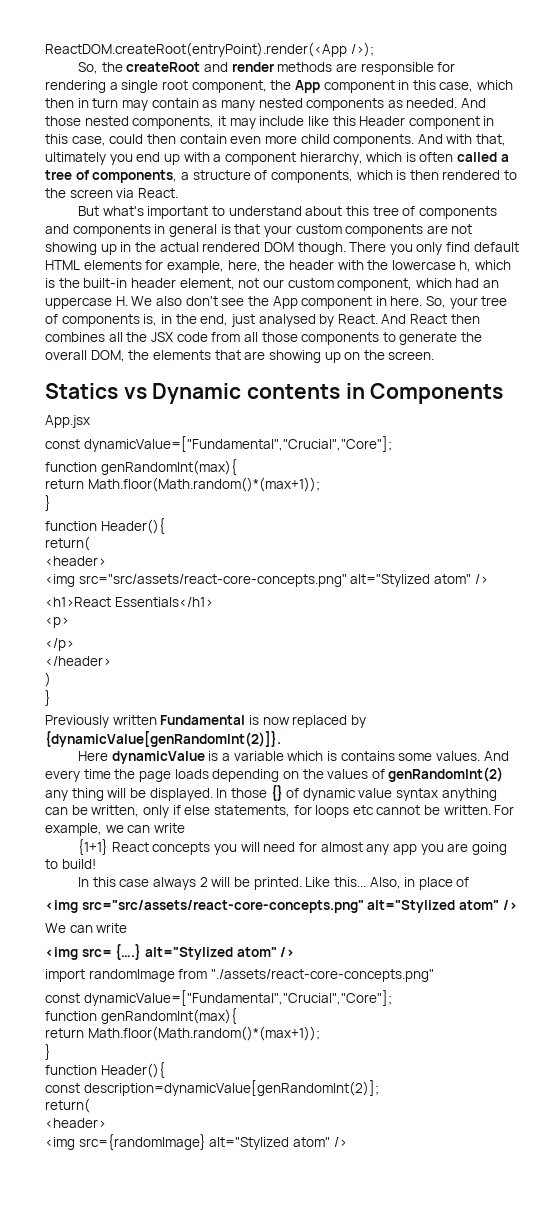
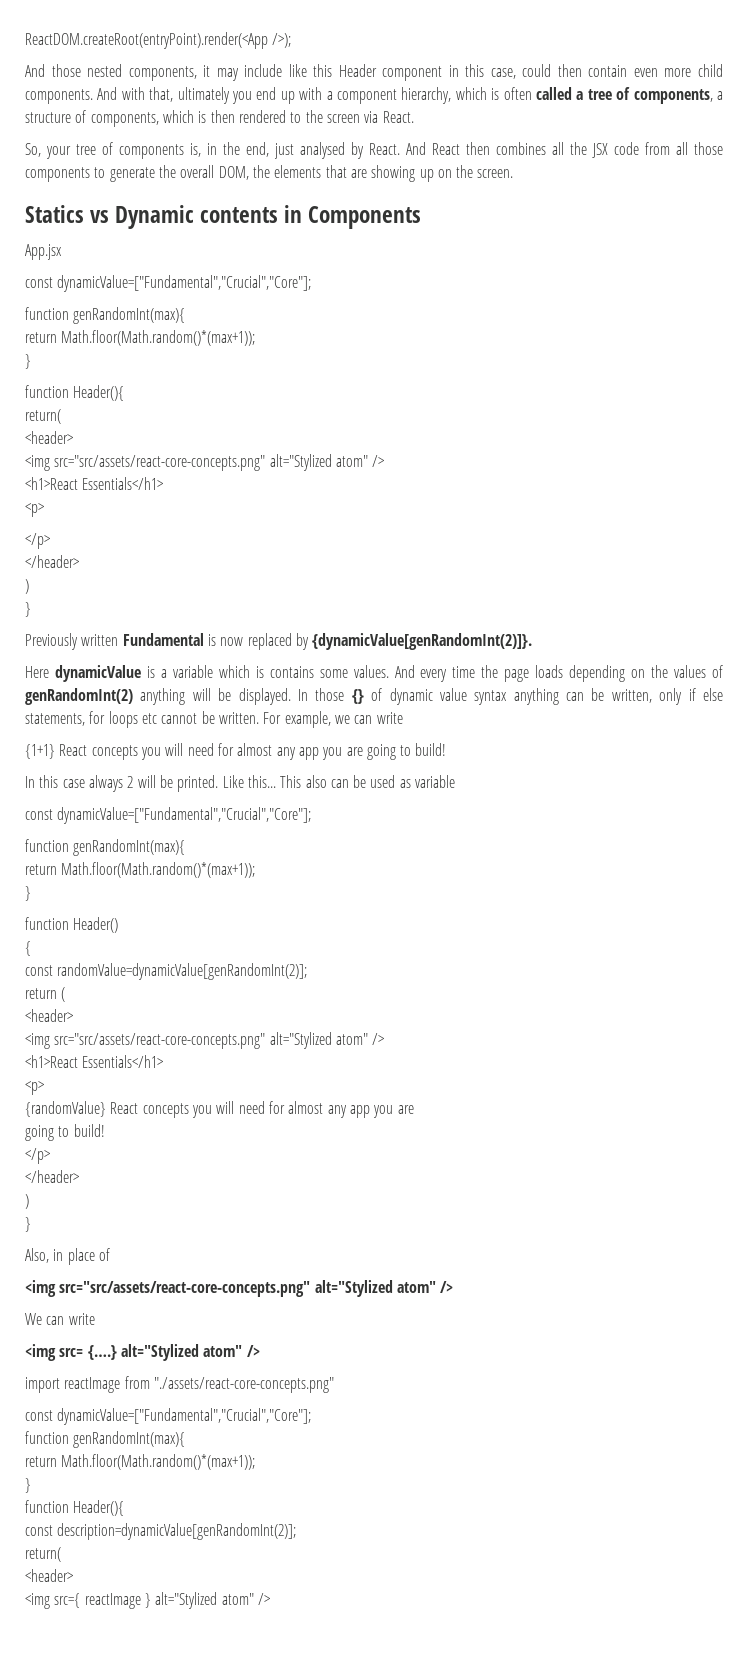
- So, the createRoot and render methods are responsible for rendering a single root component, the App component in this case, which then in turn may contain as many nested components as needed.
- But what's important to understand about this tree of components and components in general is that your custom components are not showing up in the actual rendered DOM though. There you only find default HTML elements for example, here, the header with the lowercase h, which is the built-in header element, not our custom component, which had an uppercase H. We also don't see the App component in here.
- And every time the page loads depending on the values of genRandomInt(2) any thing will be displayed.
+ And every time the page loads depending on the values of genRandomInt(2) anything will be displayed.
- Like this... Also, in place of
+ Like this... This also can be used as variable
+ const dynamicValue=["Fundamental","Crucial","Core"];
+ function genRandomInt(max){
+ return Math.floor(Math.random()*(max+1));
+ }
+ function Header()
+ {
+ const randomValue=dynamicValue[genRandomInt(2)];
+ return (
+ <header>
+ <img src="src/assets/react-core-concepts.png" alt="Stylized atom" />
+ <h1>React Essentials</h1>
+ <p>
+ {randomValue} React concepts you will need for almost any app you are
+ going to build!
+ </p>
+ </header>
+ )
+ }
+ Also, in place of
- import randomImage from "./assets/react-core-concepts.png"
+ import reactImage from "./assets/react-core-concepts.png"
- <img src={randomImage} alt="Stylized atom" />
+ <img src={ reactImage } alt="Stylized atom" />

